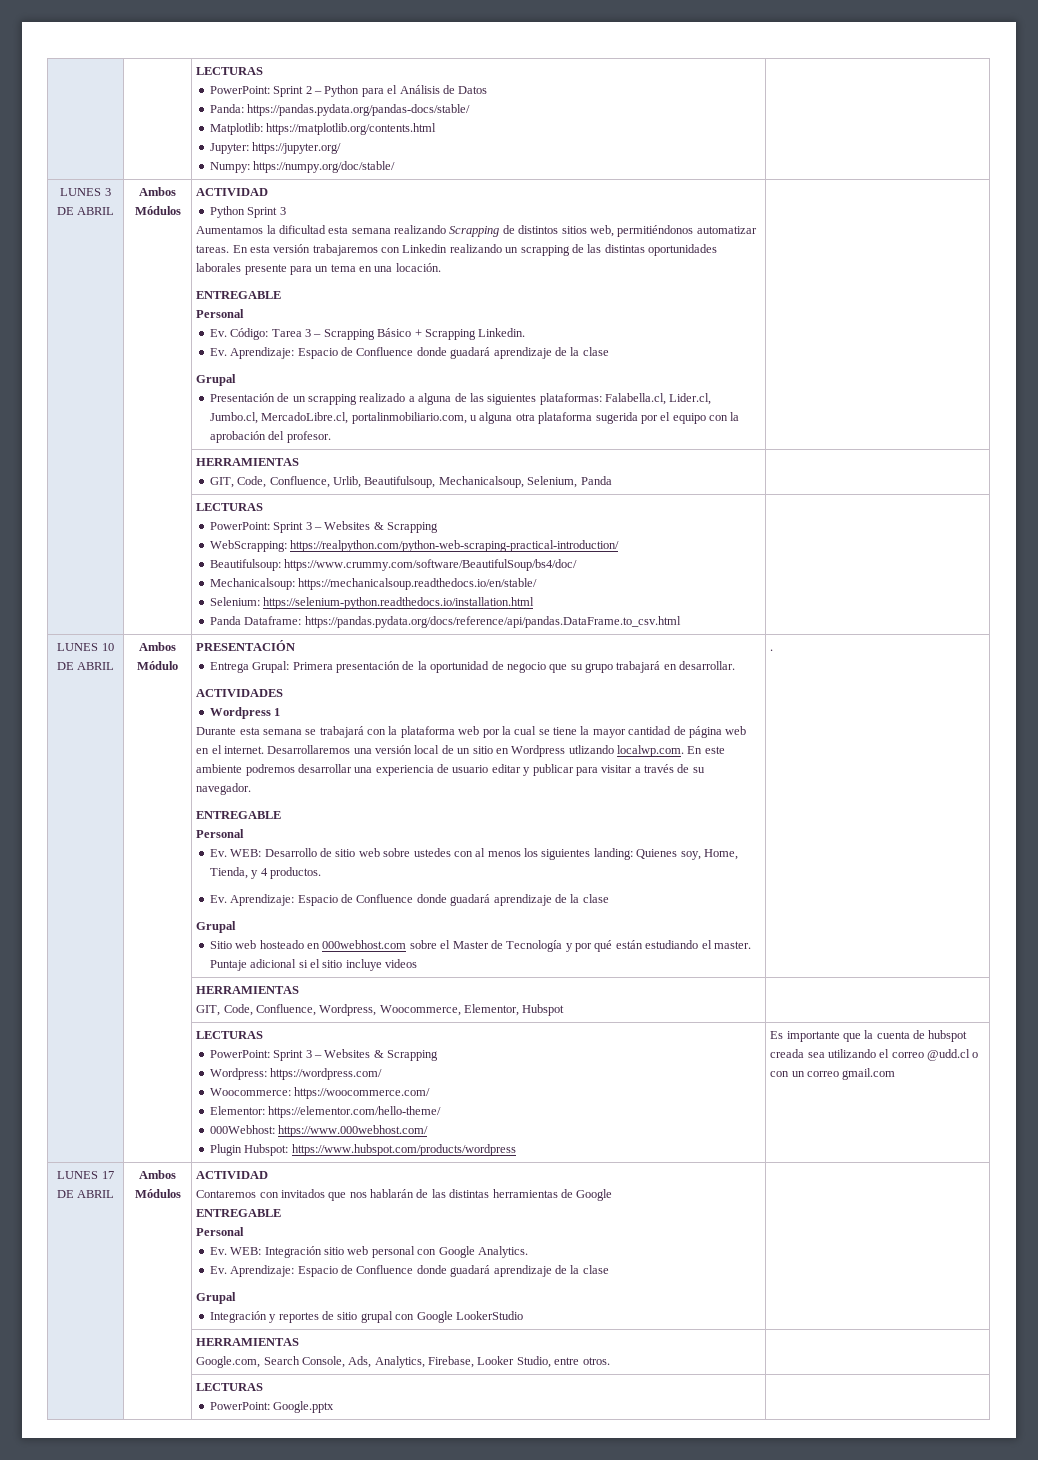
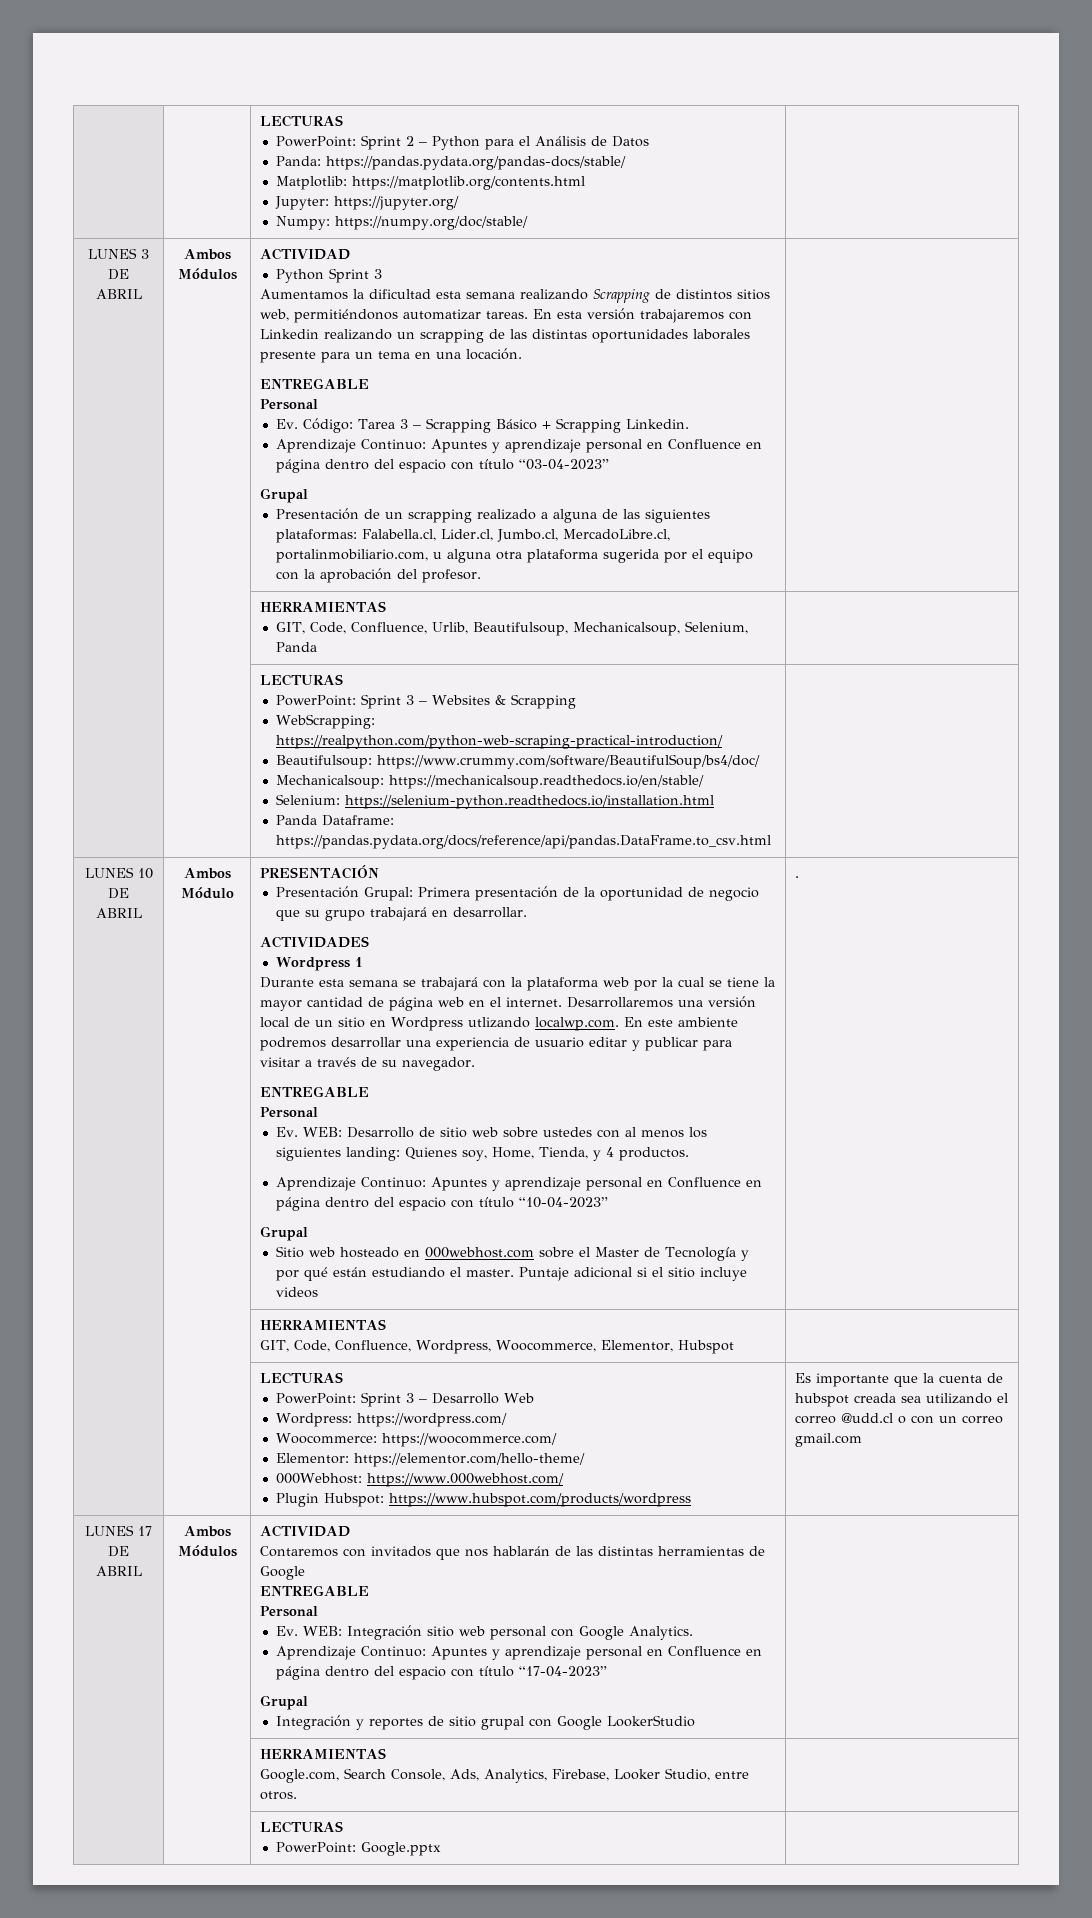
  Ev. Código: Tarea 3 – Scrapping Básico + Scrapping Linkedin.
- Ev. Aprendizaje: Espacio de Confluence donde guadará aprendizaje de la clase
+ Aprendizaje Continuo: Apuntes y aprendizaje personal en Confluence en página dentro del espacio con título “03-04-2023”
- Entrega Grupal: Primera presentación de la oportunidad de negocio que su grupo trabajará en desarrollar.
+ Presentación Grupal: Primera presentación de la oportunidad de negocio que su grupo trabajará en desarrollar.
  Ev. WEB: Desarrollo de sitio web sobre ustedes con al menos los siguientes landing: Quienes soy, Home, Tienda, y 4 productos.
- Ev. Aprendizaje: Espacio de Confluence donde guadará aprendizaje de la clase
+ Aprendizaje Continuo: Apuntes y aprendizaje personal en Confluence en página dentro del espacio con título “10-04-2023”
  .
  | | HERRAMIENTAS
  GIT, Code, Confluence, Wordpress, Woocommerce, Elementor, Hubspot |
  | | LECTURAS
- PowerPoint: Sprint 3 – Websites & Scrapping
+ PowerPoint: Sprint 3 – Desarrollo Web
  Ev. WEB: Integración sitio web personal con Google Analytics.
- Ev. Aprendizaje: Espacio de Confluence donde guadará aprendizaje de la clase
+ Aprendizaje Continuo: Apuntes y aprendizaje personal en Confluence en página dentro del espacio con título “17-04-2023”

